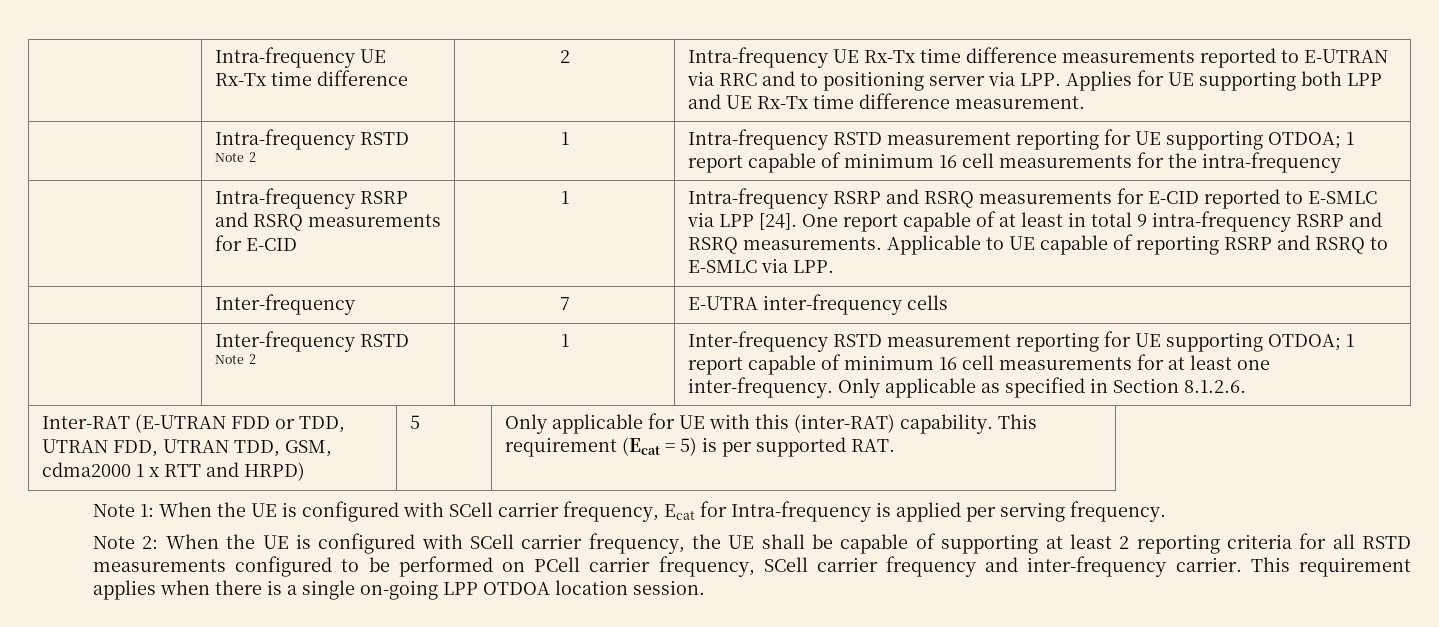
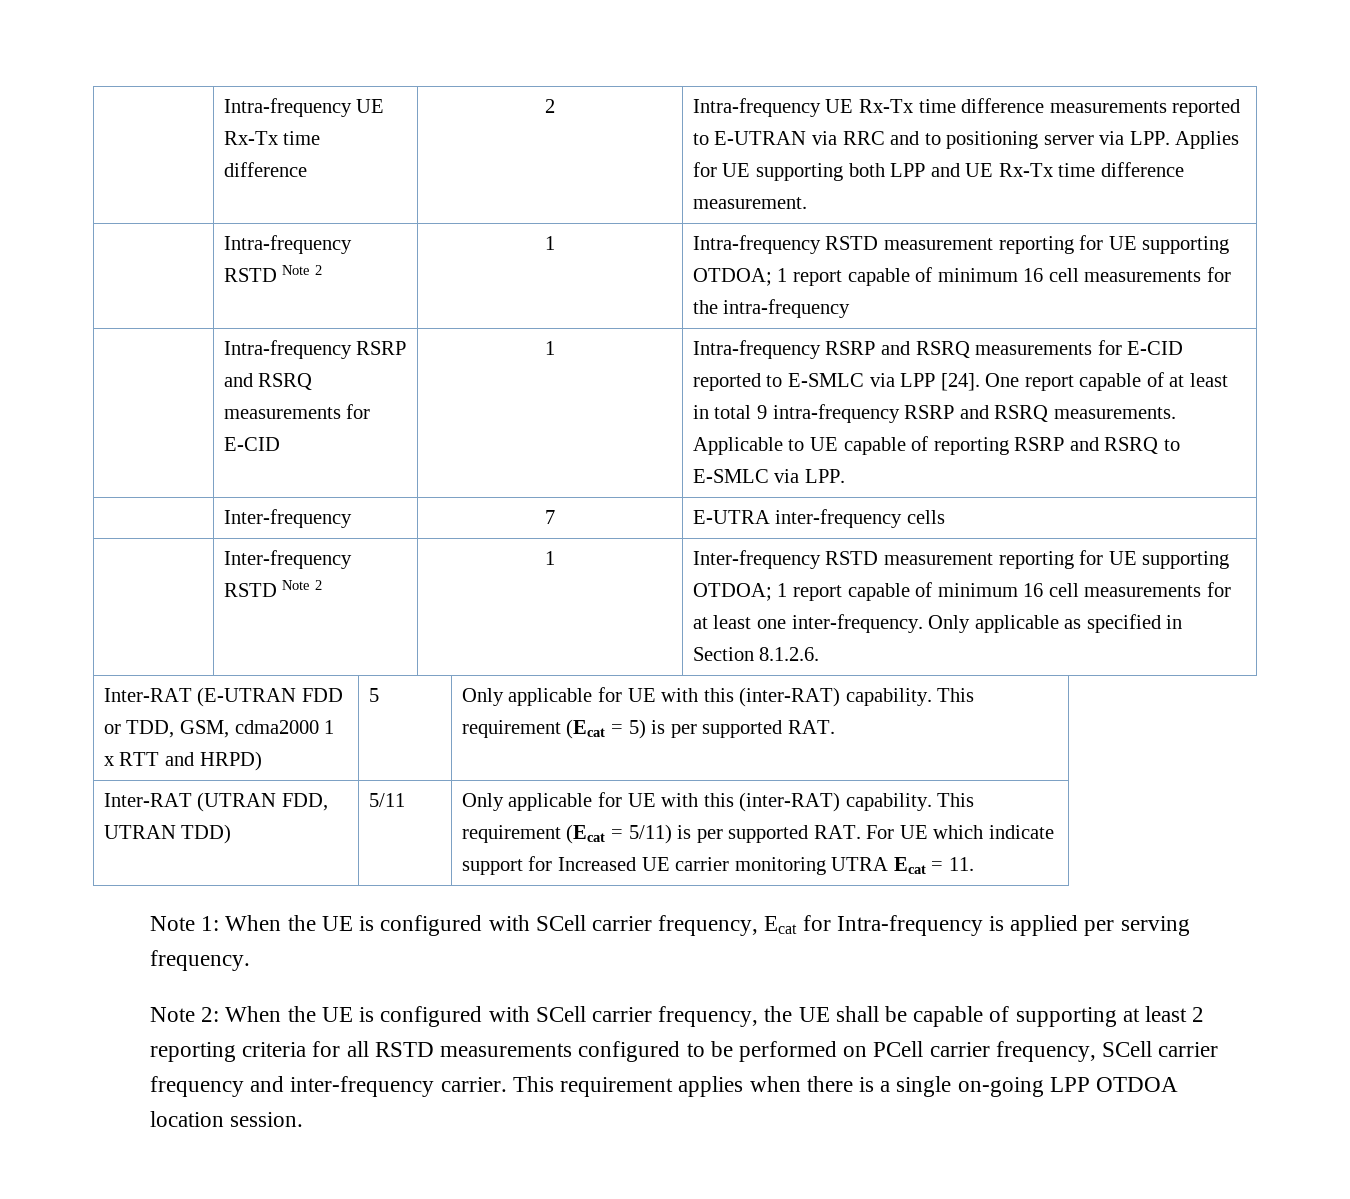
- Inter-RAT (E-UTRAN FDD or TDD, UTRAN FDD, UTRAN TDD, GSM, cdma2000 1 x RTT and HRPD) | 5 | Only applicable for UE with this (inter-RAT) capability. This requirement (Ecat = 5) is per supported RAT.
+ Inter-RAT (E-UTRAN FDD or TDD, GSM, cdma2000 1 x RTT and HRPD) | 5 | Only applicable for UE with this (inter-RAT) capability. This requirement (Ecat = 5) is per supported RAT.
+ Inter-RAT (UTRAN FDD, UTRAN TDD) | 5/11 | Only applicable for UE with this (inter-RAT) capability. This requirement (Ecat = 5/11) is per supported RAT. For UE which indicate support for Increased UE carrier monitoring UTRA Ecat = 11.

